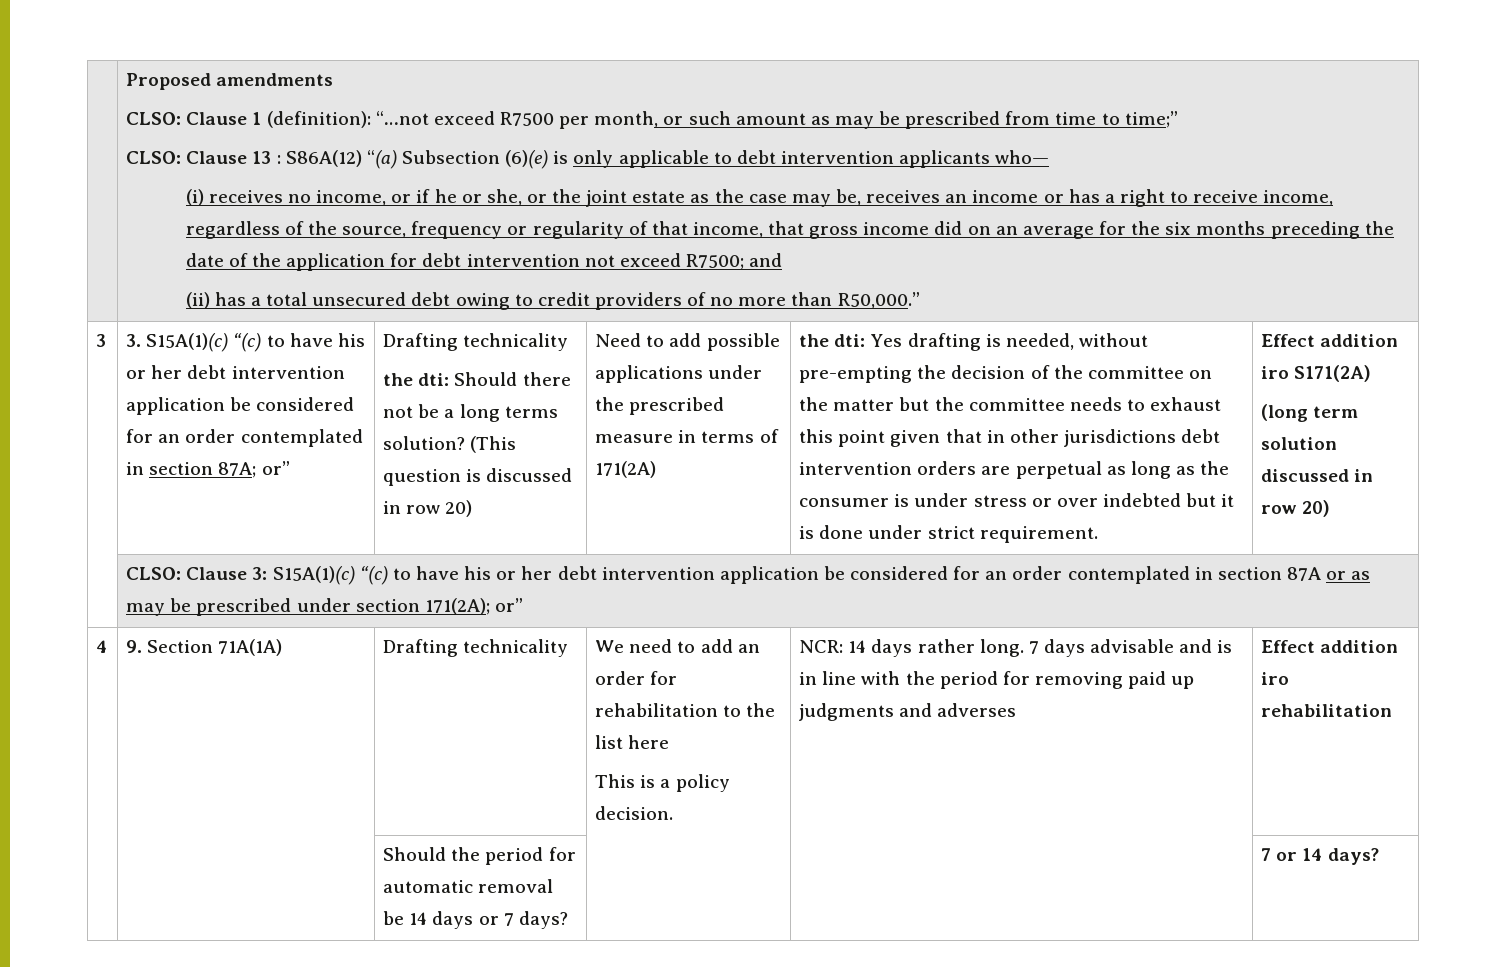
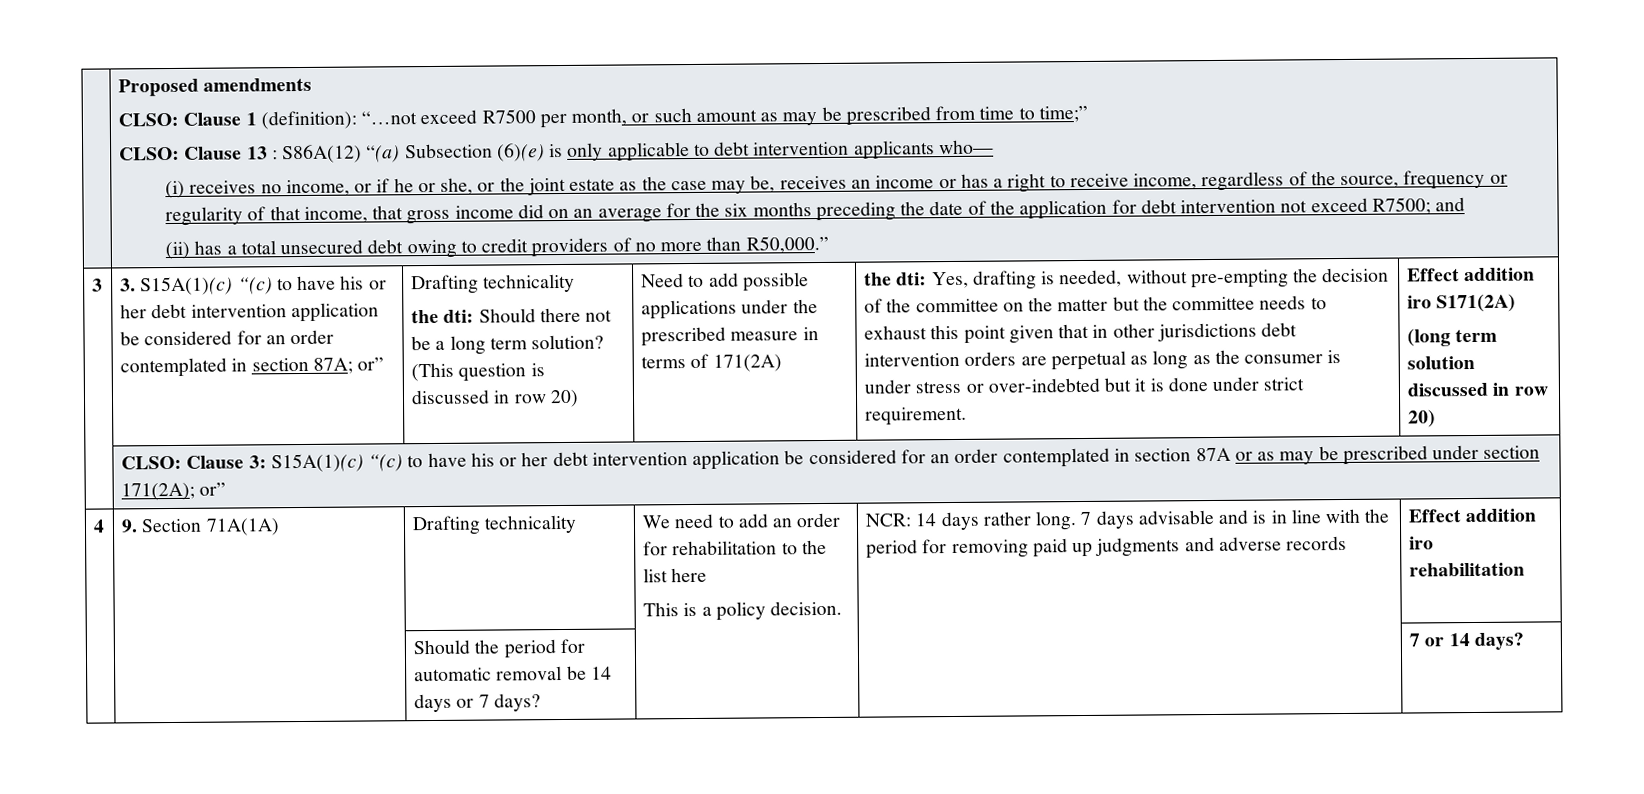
- the dti: Should there not be a long terms solution?
+ the dti: Should there not be a long term solution?
- the dti: Yes drafting is needed, without pre-empting the decision of the committee on the matter but the committee needs to exhaust this point given that in other jurisdictions debt intervention orders are perpetual as long as the consumer is under stress or over indebted but it is done under strict requirement.
+ the dti: Yes, drafting is needed, without pre-empting the decision of the committee on the matter but the committee needs to exhaust this point given that in other jurisdictions debt intervention orders are perpetual as long as the consumer is under stress or over-indebted but it is done under strict requirement.
- 7 days advisable and is in line with the period for removing paid up judgments and adverses
+ 7 days advisable and is in line with the period for removing paid up judgments and adverse records

